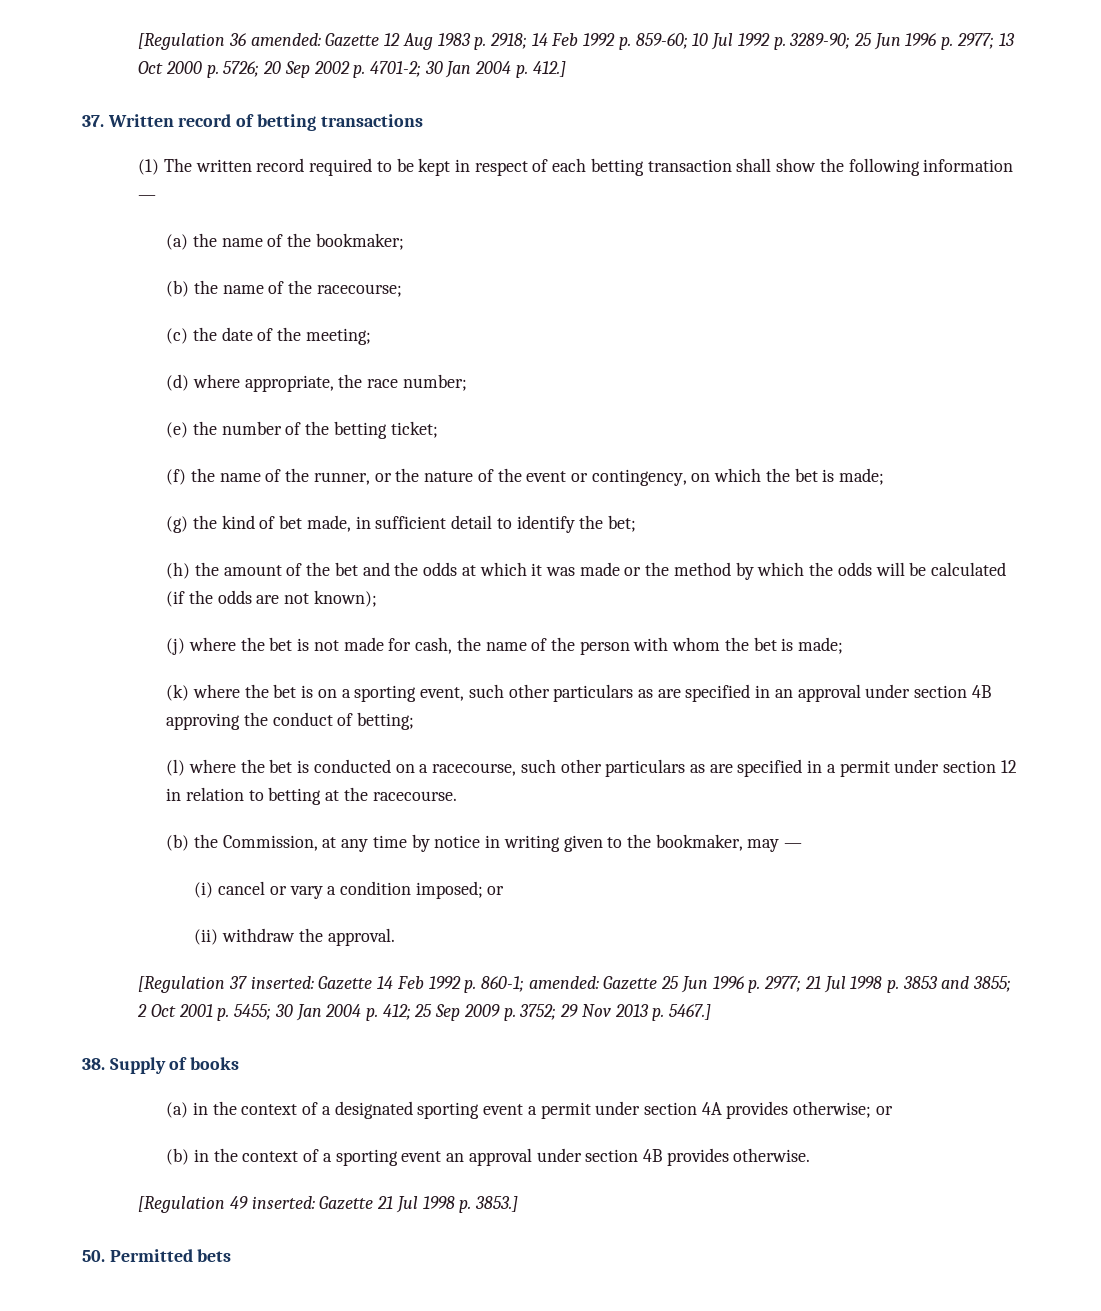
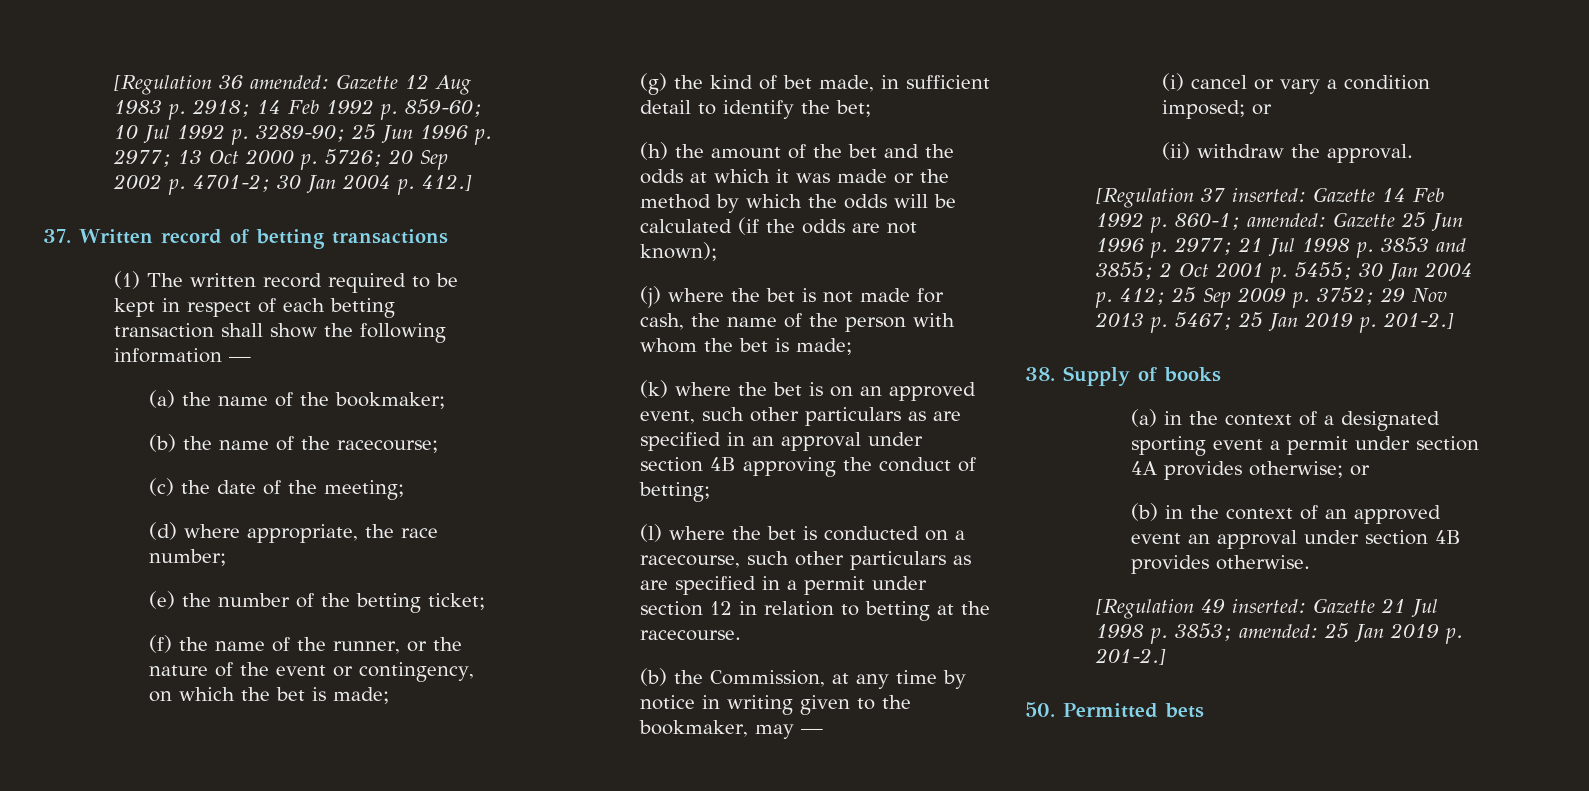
- (k) where the bet is on a sporting event, such other particulars as are specified in an approval under section 4B approving the conduct of betting;
+ (k) where the bet is on an approved event, such other particulars as are specified in an approval under section 4B approving the conduct of betting;
- [Regulation 37 inserted: Gazette 14 Feb 1992 p. 860-1; amended: Gazette 25 Jun 1996 p. 2977; 21 Jul 1998 p. 3853 and 3855; 2 Oct 2001 p. 5455; 30 Jan 2004 p. 412; 25 Sep 2009 p. 3752; 29 Nov 2013 p. 5467.]
+ [Regulation 37 inserted: Gazette 14 Feb 1992 p. 860-1; amended: Gazette 25 Jun 1996 p. 2977; 21 Jul 1998 p. 3853 and 3855; 2 Oct 2001 p. 5455; 30 Jan 2004 p. 412; 25 Sep 2009 p. 3752; 29 Nov 2013 p. 5467; 25 Jan 2019 p. 201-2.]
- (b) in the context of a sporting event an approval under section 4B provides otherwise.
+ (b) in the context of an approved event an approval under section 4B provides otherwise.
- [Regulation 49 inserted: Gazette 21 Jul 1998 p. 3853.]
+ [Regulation 49 inserted: Gazette 21 Jul 1998 p. 3853; amended: 25 Jan 2019 p. 201-2.]

